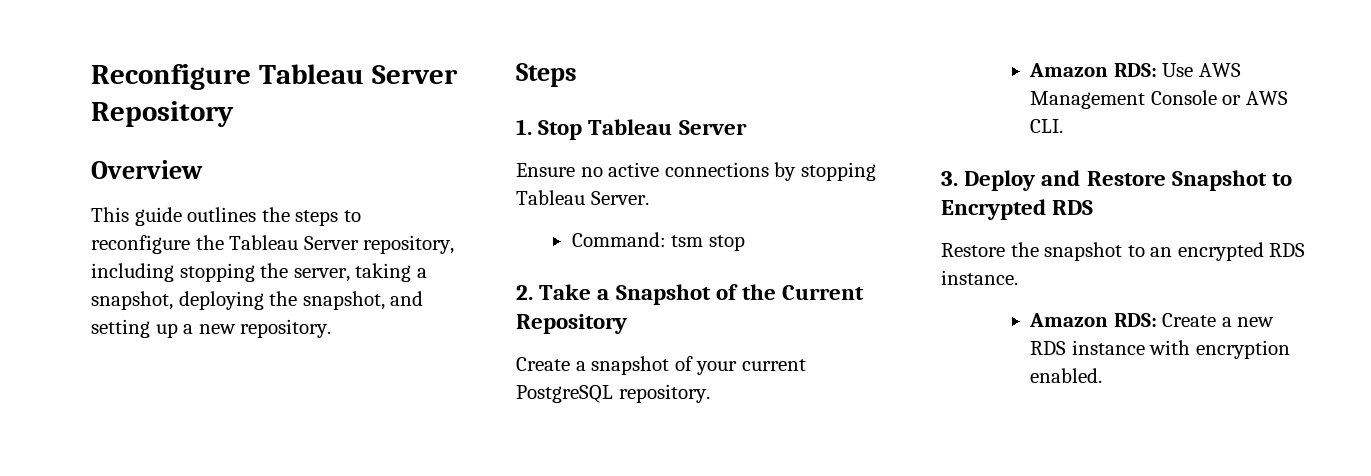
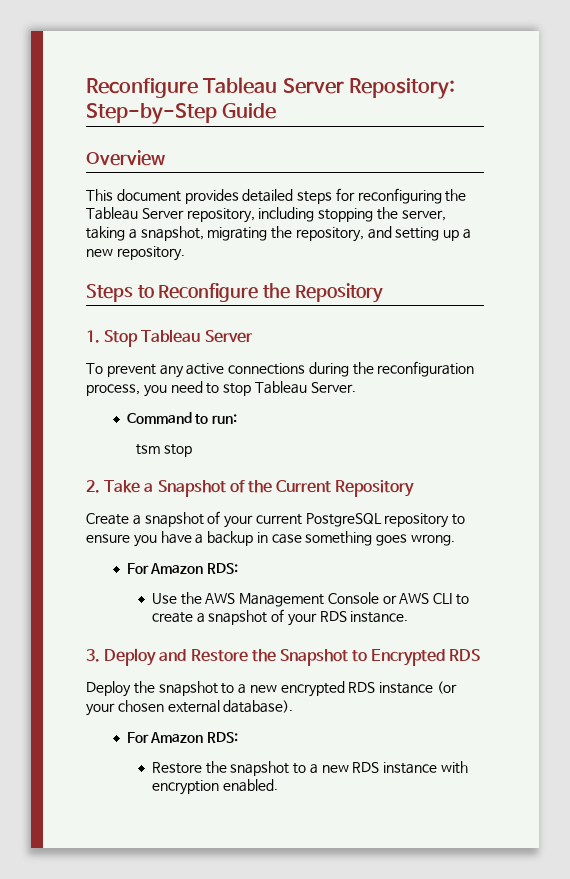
- Reconfigure Tableau Server Repository
+ Reconfigure Tableau Server Repository: Step-by-Step Guide
- This guide outlines the steps to reconfigure the Tableau Server repository, including stopping the server, taking a snapshot, deploying the snapshot, and setting up a new repository.
+ This document provides detailed steps for reconfiguring the Tableau Server repository, including stopping the server, taking a snapshot, migrating the repository, and setting up a new repository.
- Steps
+ Steps to Reconfigure the Repository
- Ensure no active connections by stopping Tableau Server.
+ To prevent any active connections during the reconfiguration process, you need to stop Tableau Server.
- Command: tsm stop
+ Command to run:
+ tsm stop
- Create a snapshot of your current PostgreSQL repository.
- Amazon RDS: Use AWS Management Console or AWS CLI.
+ Create a snapshot of your current PostgreSQL repository to ensure you have a backup in case something goes wrong.
+ For Amazon RDS:
+ Use the AWS Management Console or AWS CLI to create a snapshot of your RDS instance.
- 3. Deploy and Restore Snapshot to Encrypted RDS
+ 3. Deploy and Restore the Snapshot to Encrypted RDS
- Restore the snapshot to an encrypted RDS instance.
- Amazon RDS: Create a new RDS instance with encryption enabled.
+ Deploy the snapshot to a new encrypted RDS instance (or your chosen external database).
+ For Amazon RDS:
+ Restore the snapshot to a new RDS instance with encryption enabled.

